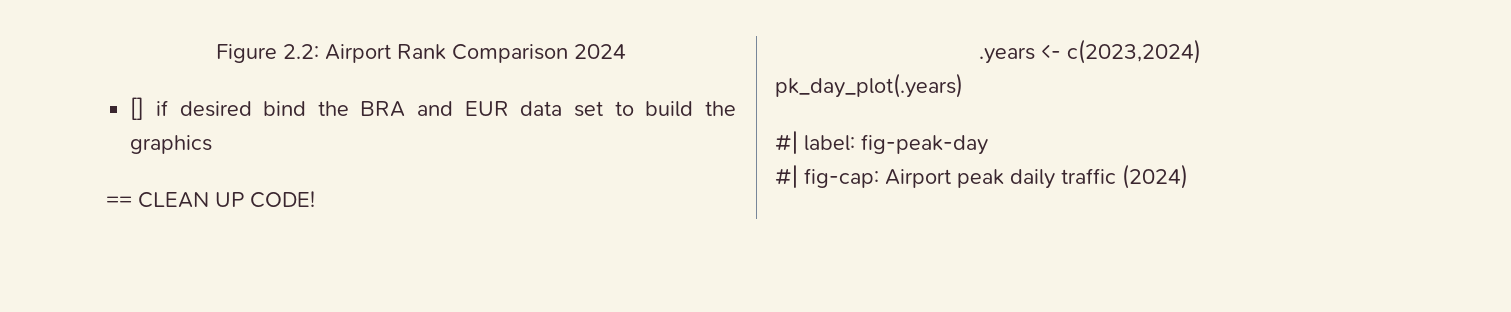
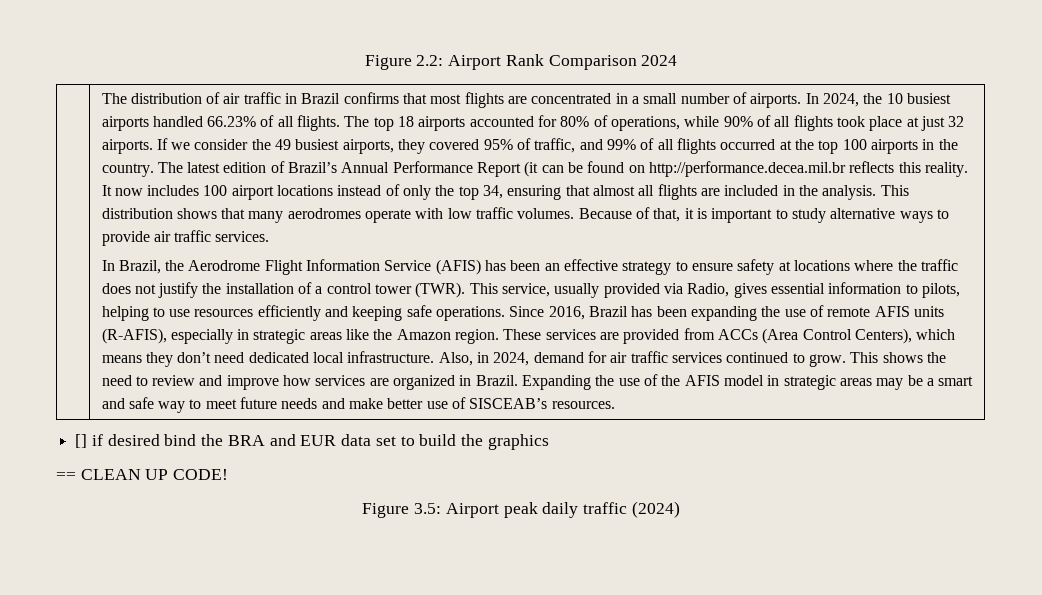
+ The distribution of air traffic in Brazil confirms that most flights are concentrated in a small number of airports. In 2024, the 10 busiest airports handled 66.23% of all flights. The top 18 airports accounted for 80% of operations, while 90% of all flights took place at just 32 airports. If we consider the 49 busiest airports, they covered 95% of traffic, and 99% of all flights occurred at the top 100 airports in the country. The latest edition of Brazil’s Annual Performance Report (it can be found on http://performance.decea.mil.br reflects this reality. It now includes 100 airport locations instead of only the top 34, ensuring that almost all flights are included in the analysis. This distribution shows that many aerodromes operate with low traffic volumes. Because of that, it is important to study alternative ways to provide air traffic services.
+ In Brazil, the Aerodrome Flight Information Service (AFIS) has been an effective strategy to ensure safety at locations where the traffic does not justify the installation of a control tower (TWR). This service, usually provided via Radio, gives essential information to pilots, helping to use resources efficiently and keeping safe operations. Since 2016, Brazil has been expanding the use of remote AFIS units (R-AFIS), especially in strategic areas like the Amazon region. These services are provided from ACCs (Area Control Centers), which means they don’t need dedicated local infrastructure. Also, in 2024, demand for air traffic services continued to grow. This shows the need to review and improve how services are organized in Brazil. Expanding the use of the AFIS model in strategic areas may be a smart and safe way to meet future needs and make better use of SISCEAB’s resources.
- .years <- c(2023,2024)
- pk_day_plot(.years)
- #| label: fig-peak-day
- #| fig-cap: Airport peak daily traffic (2024)
+ Figure 3.5: Airport peak daily traffic (2024)

